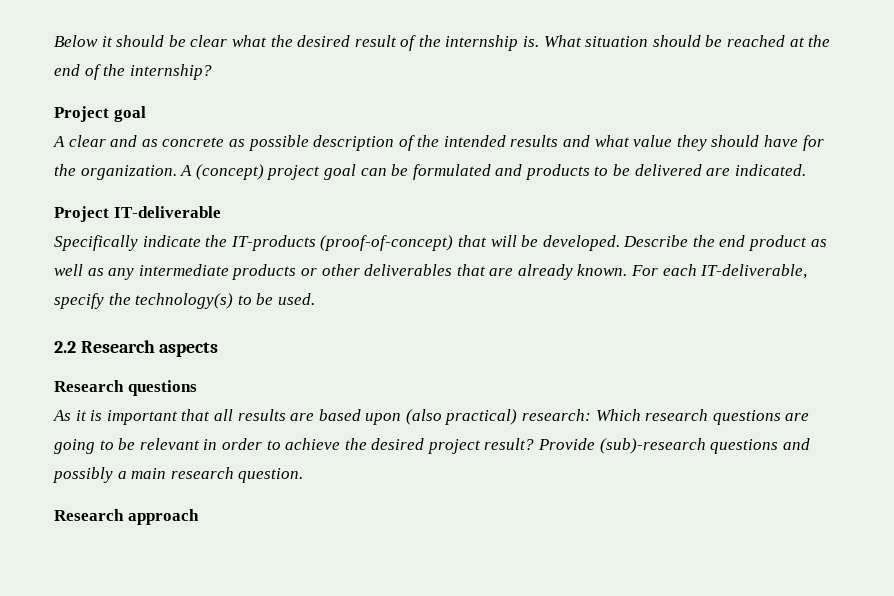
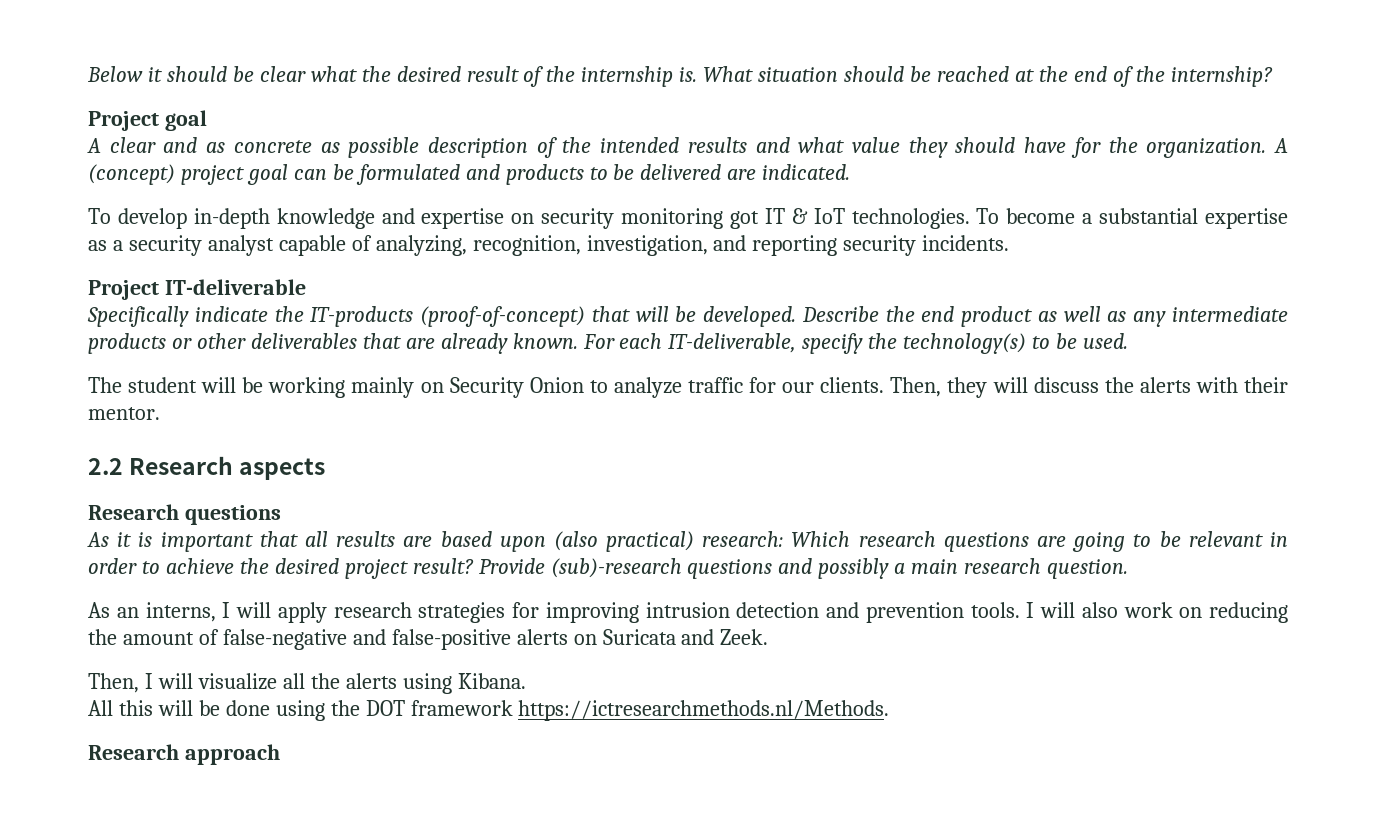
+ To develop in-depth knowledge and expertise on security monitoring got IT & IoT technologies. To become a substantial expertise as a security analyst capable of analyzing, recognition, investigation, and reporting security incidents.
+ The student will be working mainly on Security Onion to analyze traffic for our clients. Then, they will discuss the alerts with their mentor.
+ As an interns, I will apply research strategies for improving intrusion detection and prevention tools. I will also work on reducing the amount of false-negative and false-positive alerts on Suricata and Zeek.
+ Then, I will visualize all the alerts using Kibana.
+ All this will be done using the DOT framework https://ictresearchmethods.nl/Methods.

